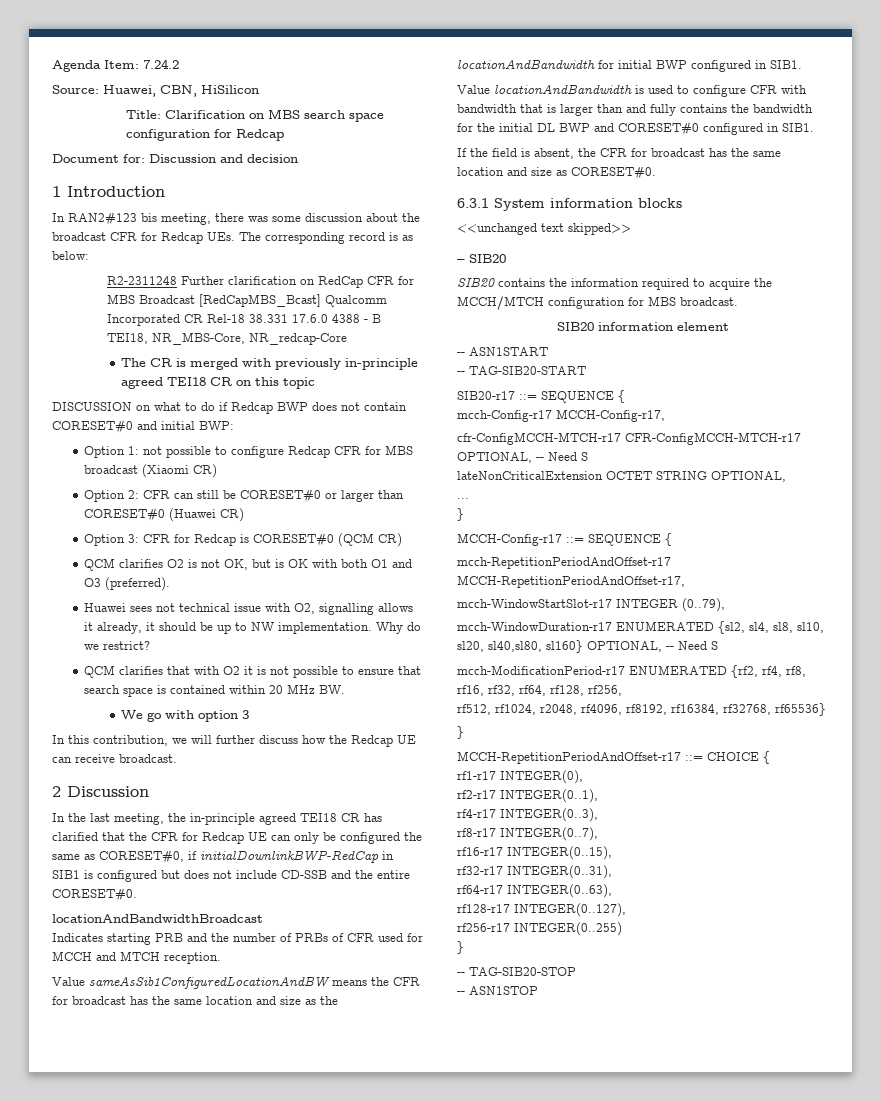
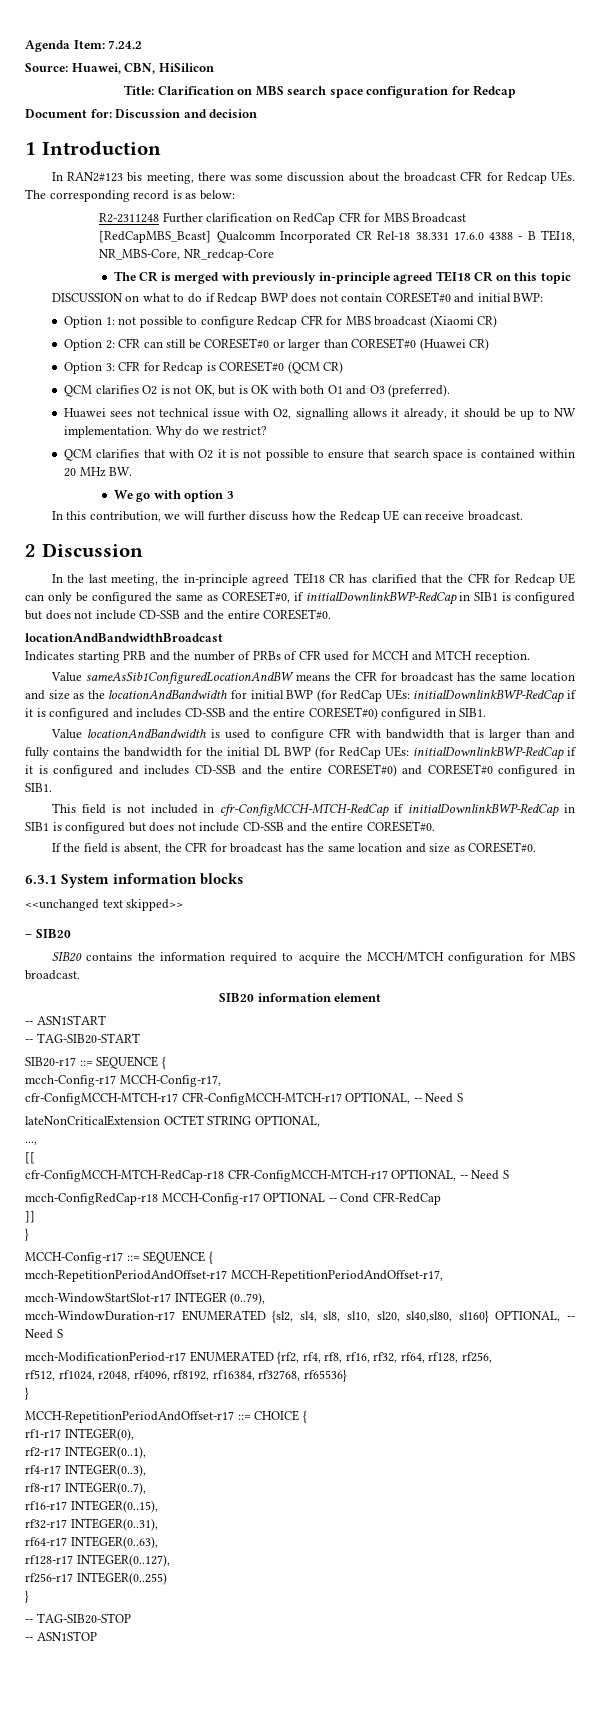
- Value sameAsSib1ConfiguredLocationAndBW means the CFR for broadcast has the same location and size as the locationAndBandwidth for initial BWP configured in SIB1.
+ Value sameAsSib1ConfiguredLocationAndBW means the CFR for broadcast has the same location and size as the locationAndBandwidth for initial BWP (for RedCap UEs: initialDownlinkBWP-RedCap if it is configured and includes CD-SSB and the entire CORESET#0) configured in SIB1.
- Value locationAndBandwidth is used to configure CFR with bandwidth that is larger than and fully contains the bandwidth for the initial DL BWP and CORESET#0 configured in SIB1.
+ Value locationAndBandwidth is used to configure CFR with bandwidth that is larger than and fully contains the bandwidth for the initial DL BWP (for RedCap UEs: initialDownlinkBWP-RedCap if it is configured and includes CD-SSB and the entire CORESET#0) and CORESET#0 configured in SIB1.
+ This field is not included in cfr-ConfigMCCH-MTCH-RedCap if initialDownlinkBWP-RedCap in SIB1 is configured but does not include CD-SSB and the entire CORESET#0.
- ...
+ ...,
+ [[
+ cfr-ConfigMCCH-MTCH-RedCap-r18 CFR-ConfigMCCH-MTCH-r17 OPTIONAL, -- Need S
+ mcch-ConfigRedCap-r18 MCCH-Config-r17 OPTIONAL -- Cond CFR-RedCap
+ ]]

